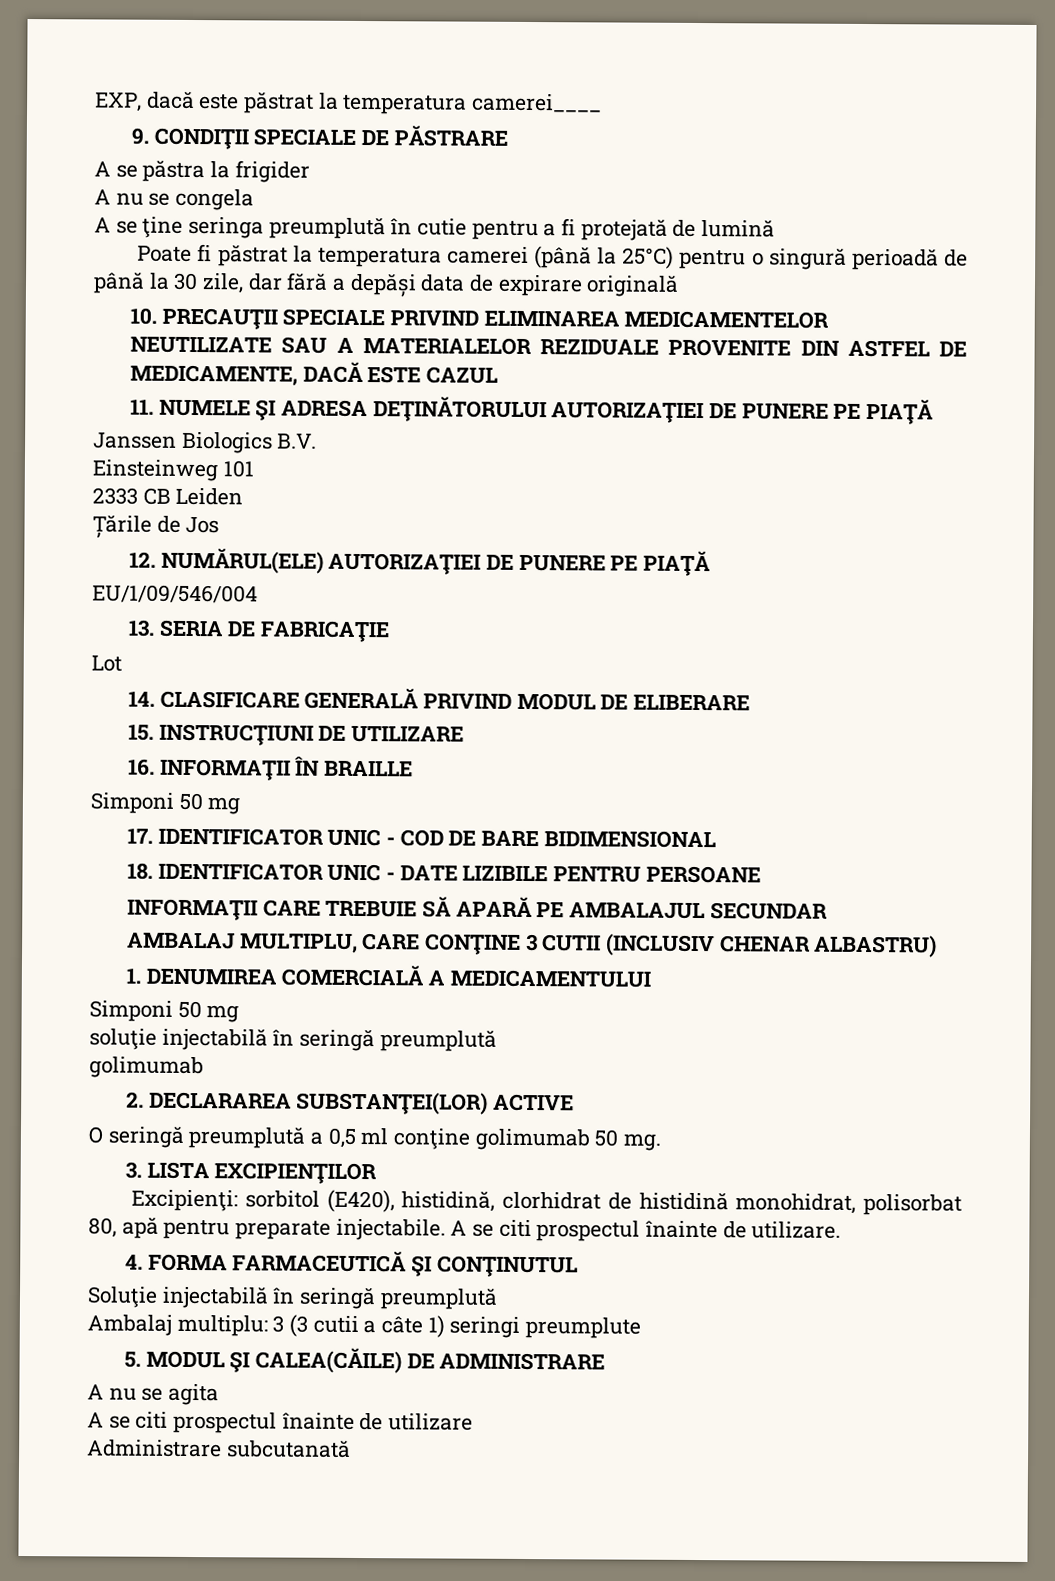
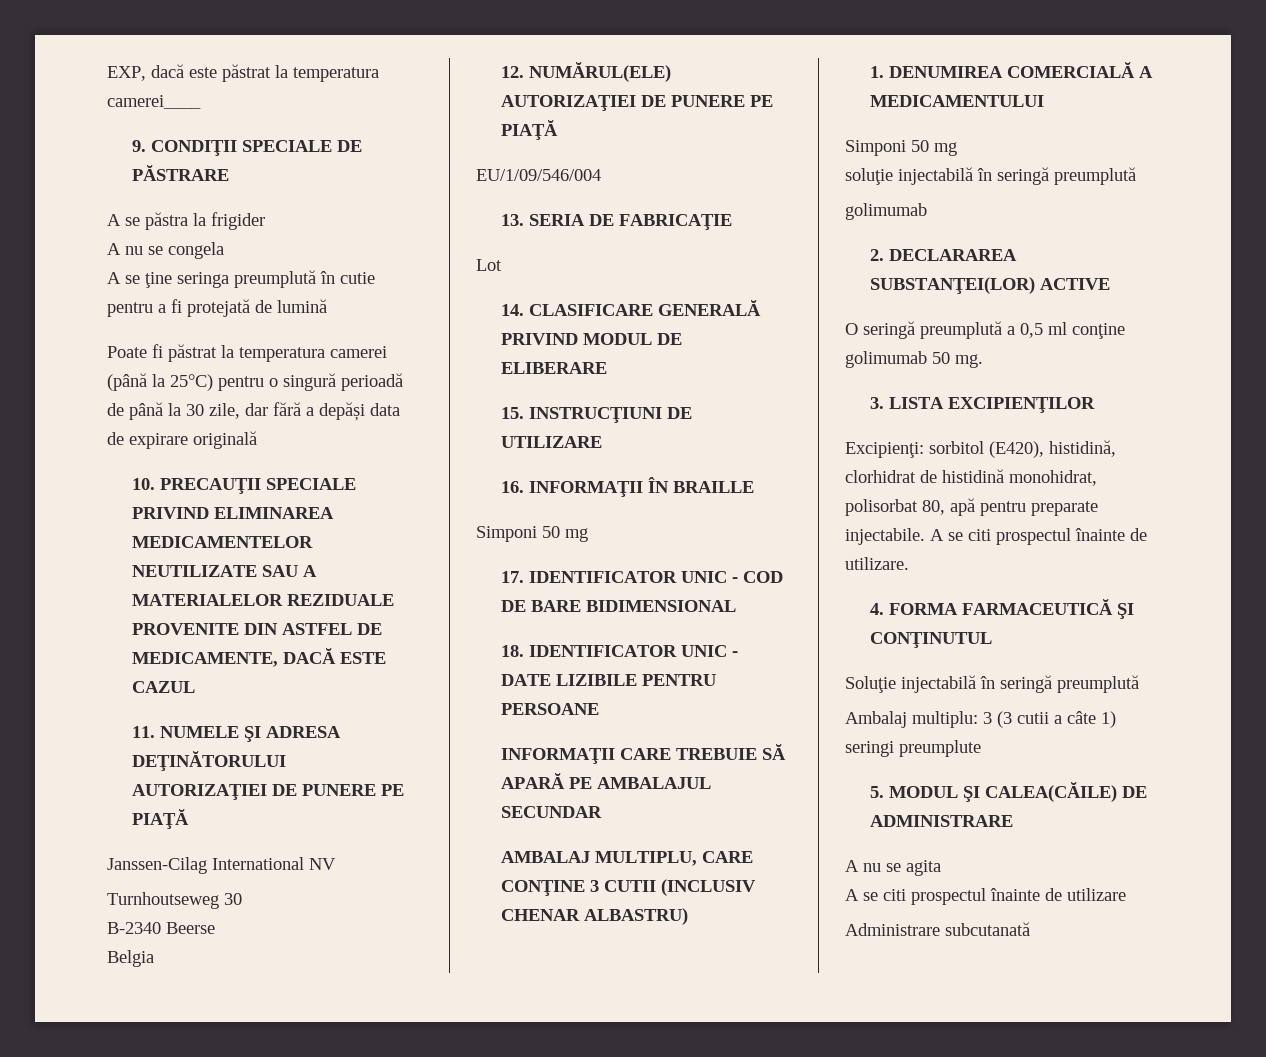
- Janssen Biologics B.V.
- Einsteinweg 101
- 2333 CB Leiden
- Țările de Jos
+ Janssen-Cilag International NV
+ Turnhoutseweg 30
+ B-2340 Beerse
+ Belgia

